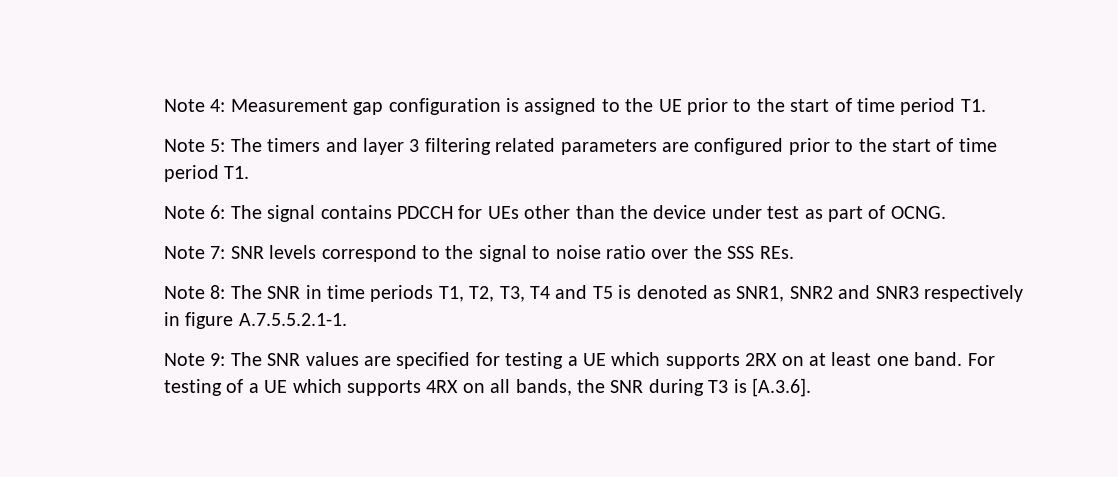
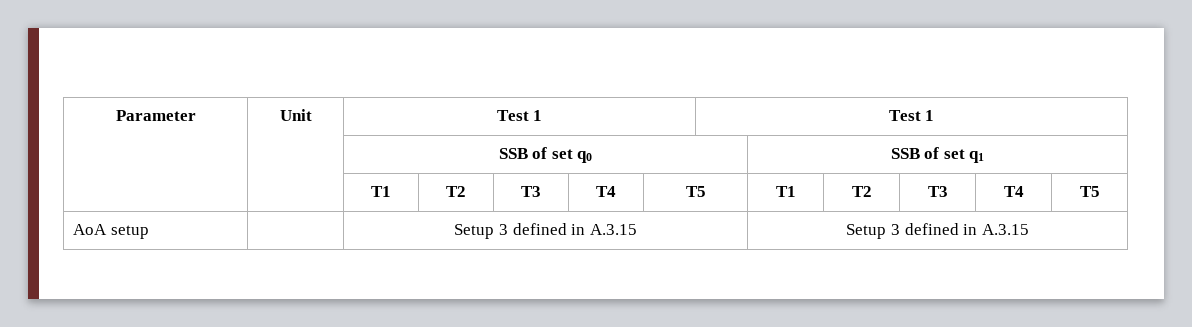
- Note 4: Measurement gap configuration is assigned to the UE prior to the start of time period T1.
- Note 5: The timers and layer 3 filtering related parameters are configured prior to the start of time period T1.
- Note 6: The signal contains PDCCH for UEs other than the device under test as part of OCNG.
- Note 7: SNR levels correspond to the signal to noise ratio over the SSS REs.
- Note 8: The SNR in time periods T1, T2, T3, T4 and T5 is denoted as SNR1, SNR2 and SNR3 respectively in figure A.7.5.5.2.1-1.
- Note 9: The SNR values are specified for testing a UE which supports 2RX on at least one band. For testing of a UE which supports 4RX on all bands, the SNR during T3 is [A.3.6].
+ Parameter | Unit | Test 1 | Test 1
+ | | SSB of set q0 | SSB of set q1
+ | | T1 | T2 | T3 | T4 | T5 | T1 | T2 | T3 | T4 | T5
+ AoA setup | | Setup 3 defined in A.3.15 | Setup 3 defined in A.3.15

